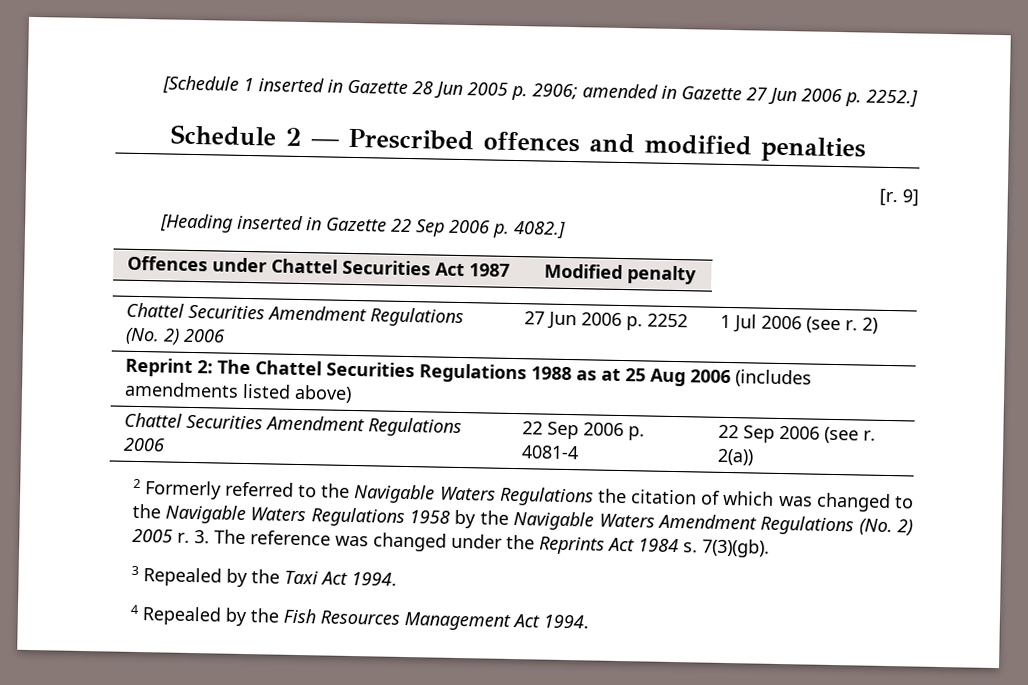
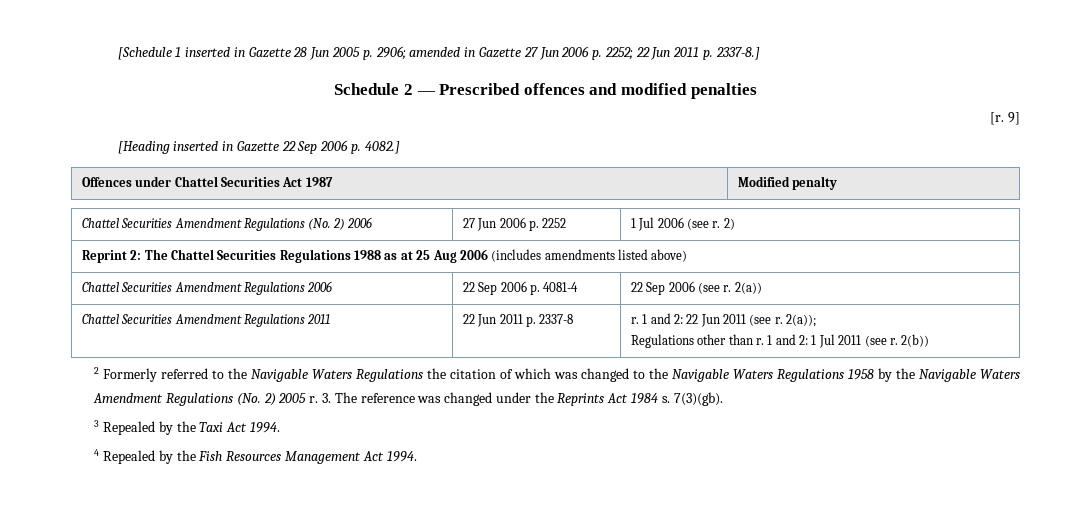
- [Schedule 1 inserted in Gazette 28 Jun 2005 p. 2906; amended in Gazette 27 Jun 2006 p. 2252.]
+ [Schedule 1 inserted in Gazette 28 Jun 2005 p. 2906; amended in Gazette 27 Jun 2006 p. 2252; 22 Jun 2011 p. 2337-8.]
+ Chattel Securities Amendment Regulations 2011 | 22 Jun 2011 p. 2337-8 | r. 1 and 2: 22 Jun 2011 (see r. 2(a));
+ Regulations other than r. 1 and 2: 1 Jul 2011 (see r. 2(b))

